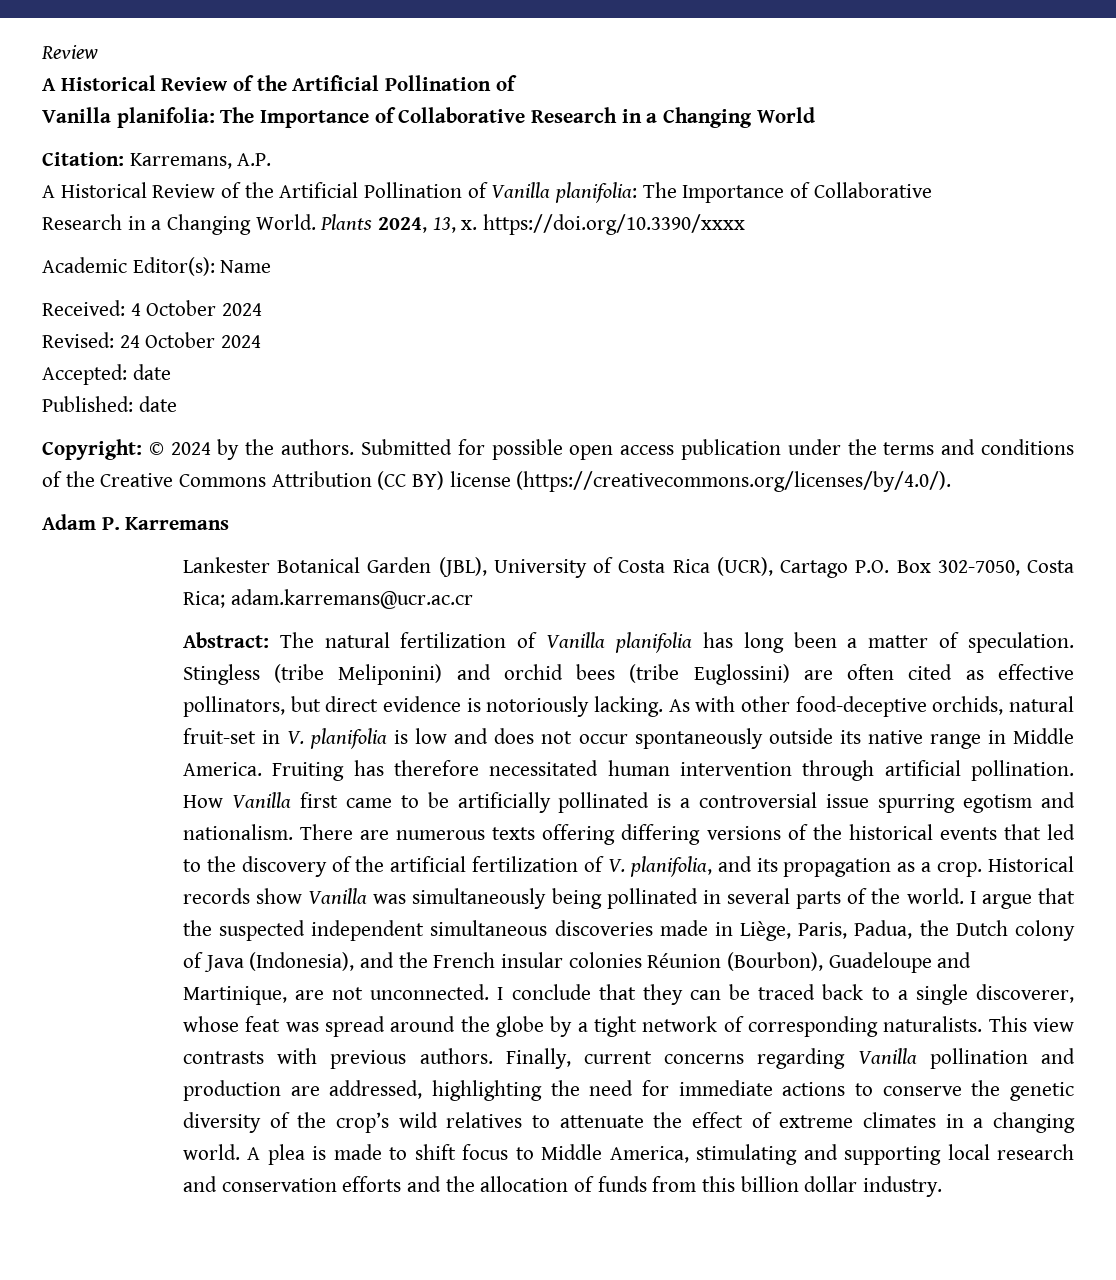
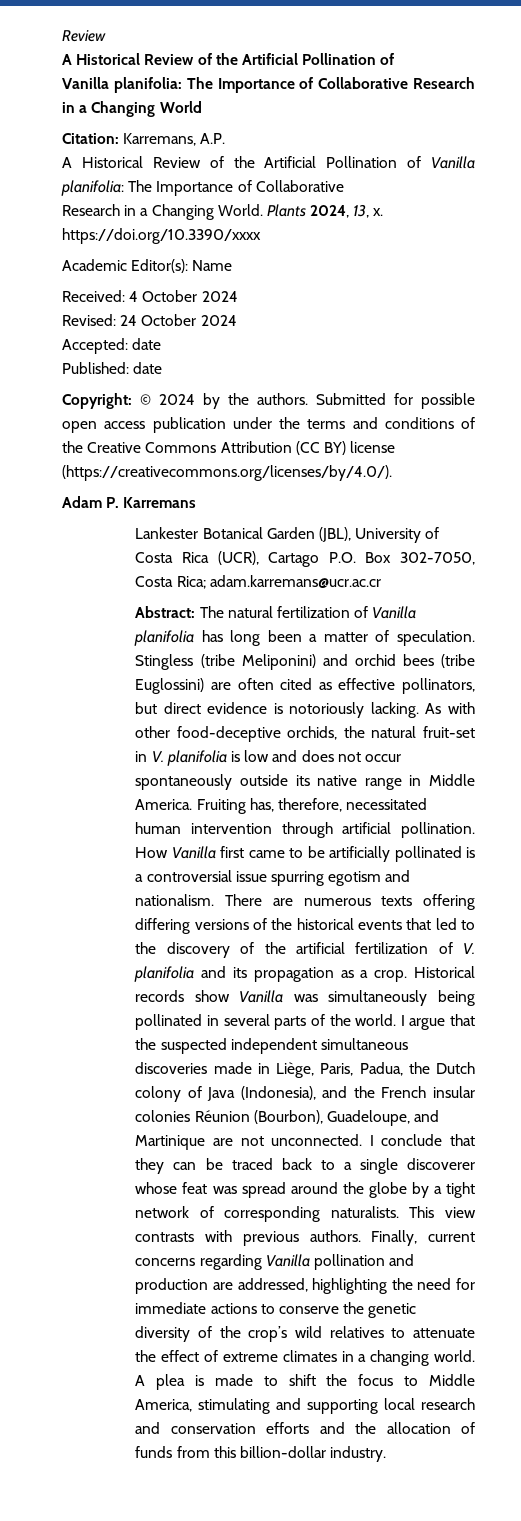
- As with other food-deceptive orchids, natural fruit-set in V. planifolia is low and does not occur spontaneously outside its native range in Middle America.
+ As with other food-deceptive orchids, the natural fruit-set in V. planifolia is low and does not occur spontaneously outside its native range in Middle America.
- Fruiting has therefore necessitated human intervention through artificial pollination.
+ Fruiting has, therefore, necessitated human intervention through artificial pollination.
- There are numerous texts offering differing versions of the historical events that led to the discovery of the artificial fertilization of V. planifolia, and its propagation as a crop.
+ There are numerous texts offering differing versions of the historical events that led to the discovery of the artificial fertilization of V. planifolia and its propagation as a crop.
- I argue that the suspected independent simultaneous discoveries made in Liège, Paris, Padua, the Dutch colony of Java (Indonesia), and the French insular colonies Réunion (Bourbon), Guadeloupe and Martinique, are not unconnected.
+ I argue that the suspected independent simultaneous discoveries made in Liège, Paris, Padua, the Dutch colony of Java (Indonesia), and the French insular colonies Réunion (Bourbon), Guadeloupe, and Martinique are not unconnected.
- I conclude that they can be traced back to a single discoverer, whose feat was spread around the globe by a tight network of corresponding naturalists.
+ I conclude that they can be traced back to a single discoverer whose feat was spread around the globe by a tight network of corresponding naturalists.
- A plea is made to shift focus to Middle America, stimulating and supporting local research and conservation efforts and the allocation of funds from this billion dollar industry.
+ A plea is made to shift the focus to Middle America, stimulating and supporting local research and conservation efforts and the allocation of funds from this billion-dollar industry.

